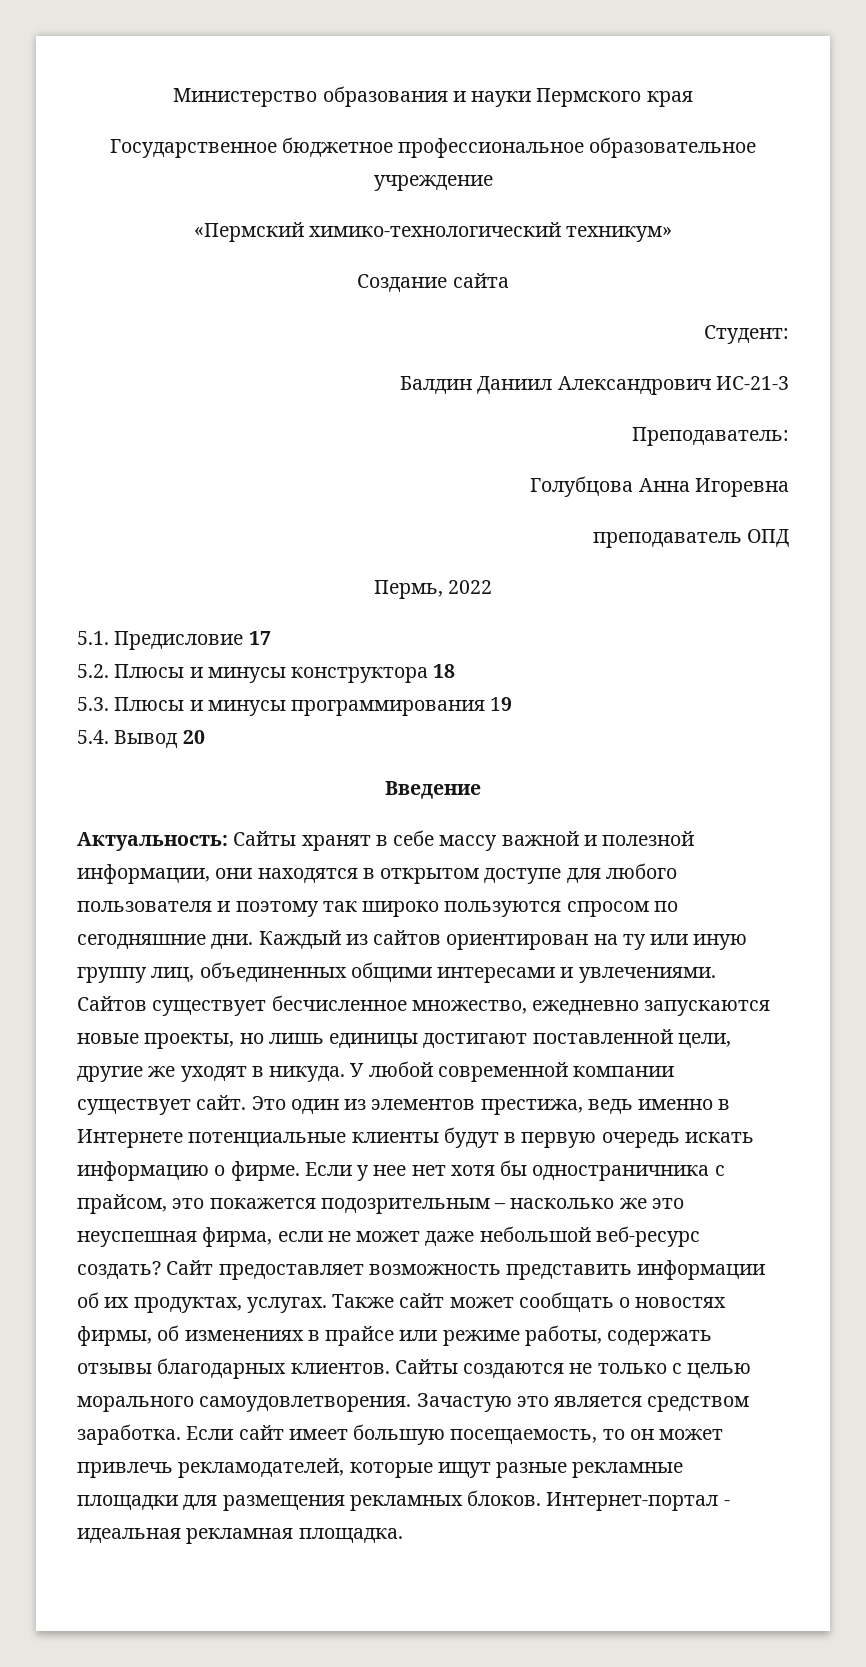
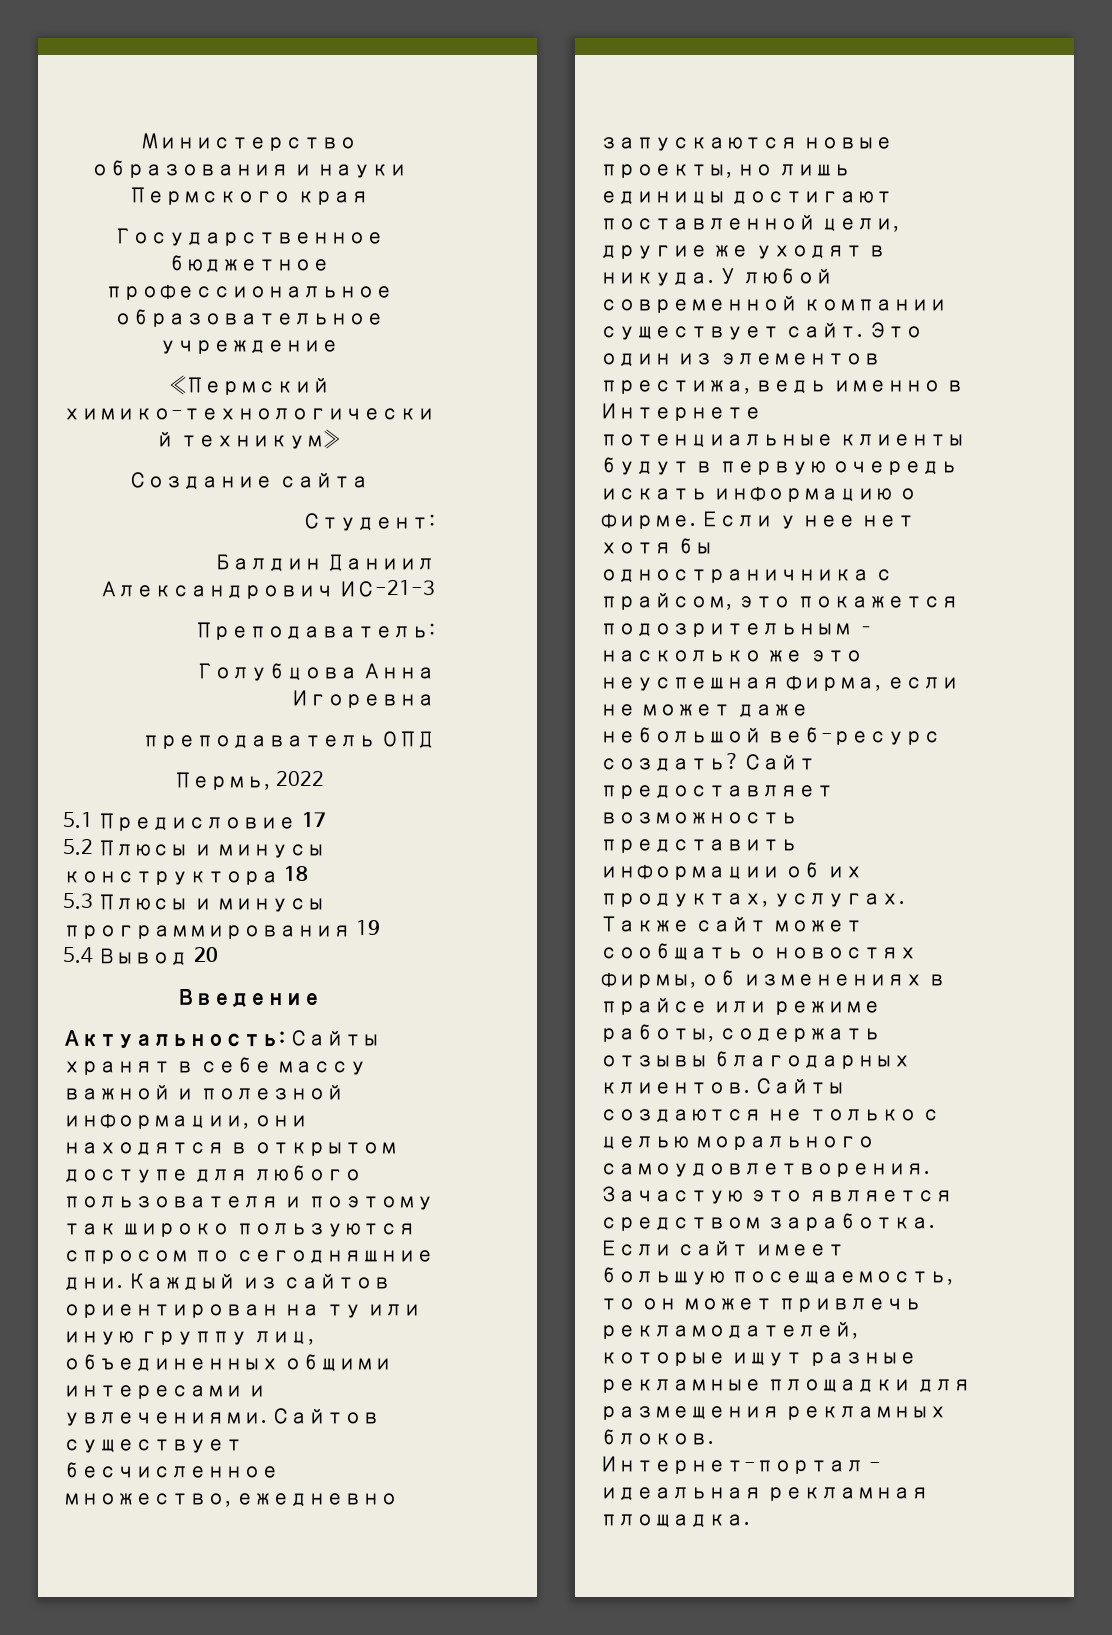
- 5.1. Предисловие 17
+ 5.1 Предисловие 17
- 5.2. Плюсы и минусы конструктора 18
+ 5.2 Плюсы и минусы конструктора 18
- 5.3. Плюсы и минусы программирования 19
+ 5.3 Плюсы и минусы программирования 19
- 5.4. Вывод 20
+ 5.4 Вывод 20

